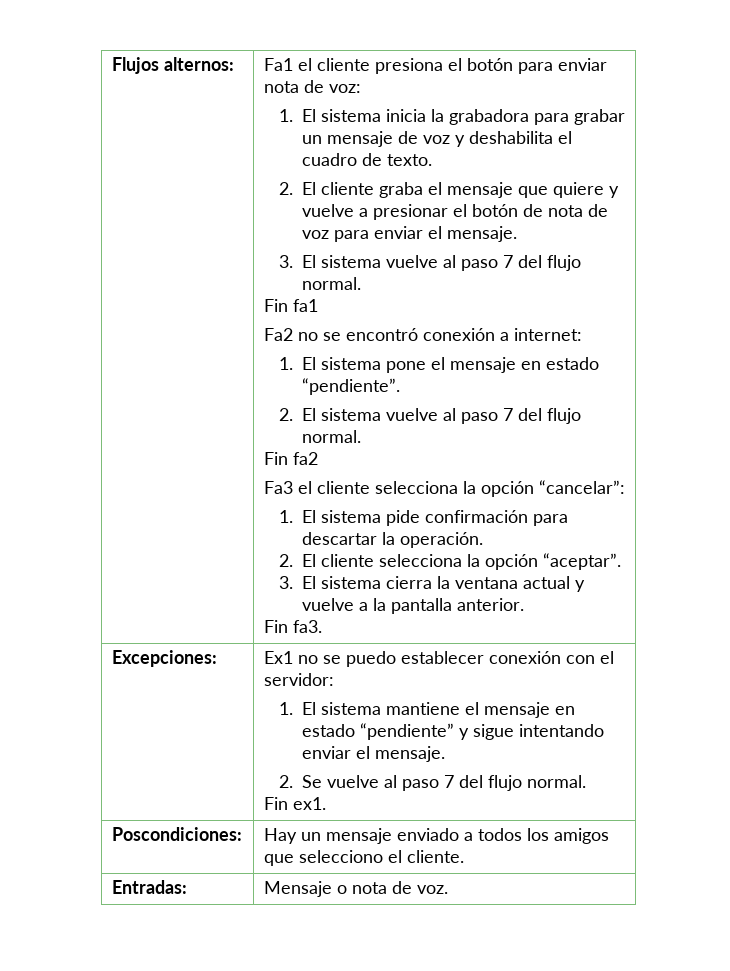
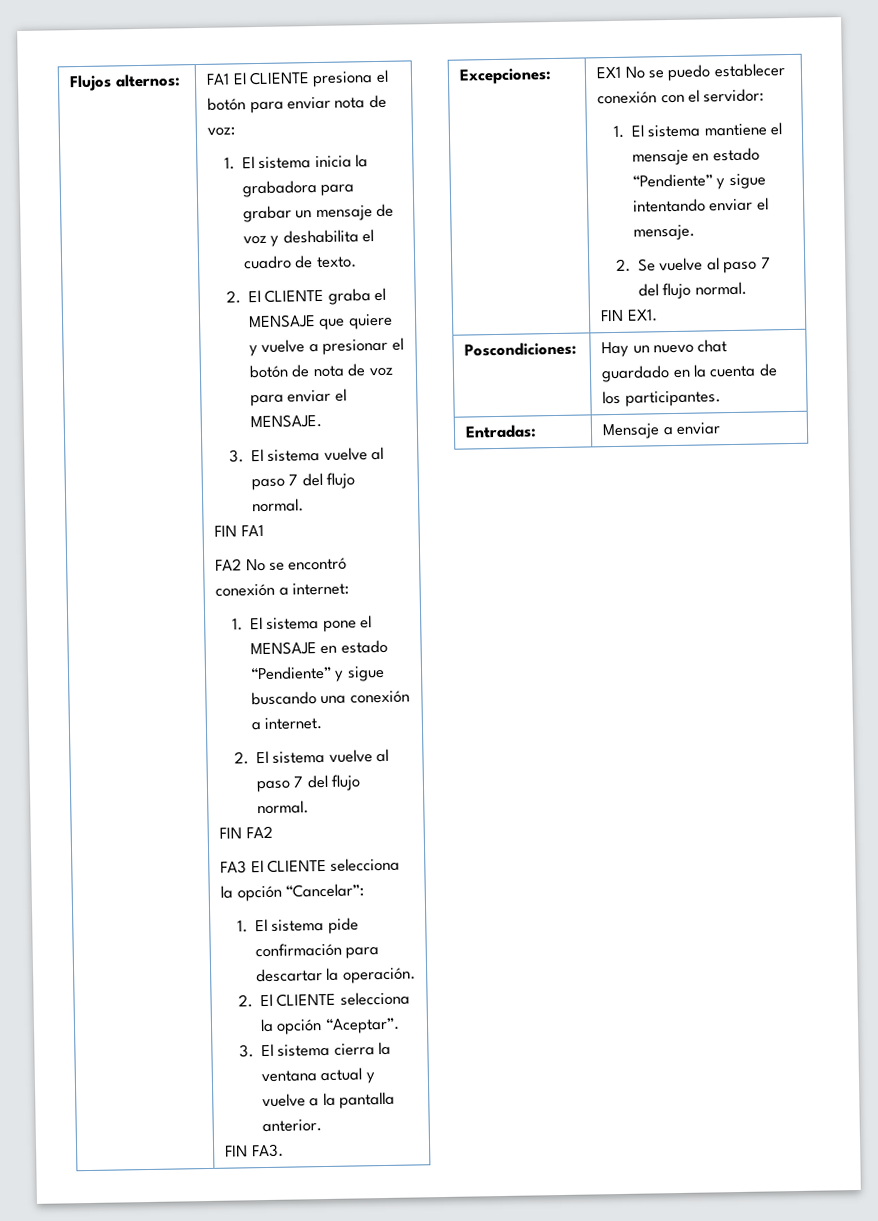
- Fa1 el cliente presiona el botón para enviar nota de voz:
+ FA1 El CLIENTE presiona el botón para enviar nota de voz:
- 2. El cliente graba el mensaje que quiere y vuelve a presionar el botón de nota de voz para enviar el mensaje.
+ 2. El CLIENTE graba el MENSAJE que quiere y vuelve a presionar el botón de nota de voz para enviar el MENSAJE.
- Fin fa1
- Fa2 no se encontró conexión a internet:
+ FIN FA1
+ FA2 No se encontró conexión a internet:
- 1. El sistema pone el mensaje en estado “pendiente”.
+ 1. El sistema pone el MENSAJE en estado “Pendiente” y sigue buscando una conexión a internet.
- Fin fa2
- Fa3 el cliente selecciona la opción “cancelar”:
+ FIN FA2
+ FA3 El CLIENTE selecciona la opción “Cancelar”:
- 2. El cliente selecciona la opción “aceptar”.
+ 2. El CLIENTE selecciona la opción “Aceptar”.
- Fin fa3.
+ FIN FA3.
- Excepciones: | Ex1 no se puedo establecer conexión con el servidor:
- 1. El sistema mantiene el mensaje en estado “pendiente” y sigue intentando enviar el mensaje.
+ Excepciones: | EX1 No se puedo establecer conexión con el servidor:
+ 1. El sistema mantiene el mensaje en estado “Pendiente” y sigue intentando enviar el mensaje.
  2. Se vuelve al paso 7 del flujo normal.
- Fin ex1.
+ FIN EX1.
- Poscondiciones: | Hay un mensaje enviado a todos los amigos que selecciono el cliente.
- Entradas: | Mensaje o nota de voz.
+ Poscondiciones: | Hay un nuevo chat guardado en la cuenta de los participantes.
+ Entradas: | Mensaje a enviar

